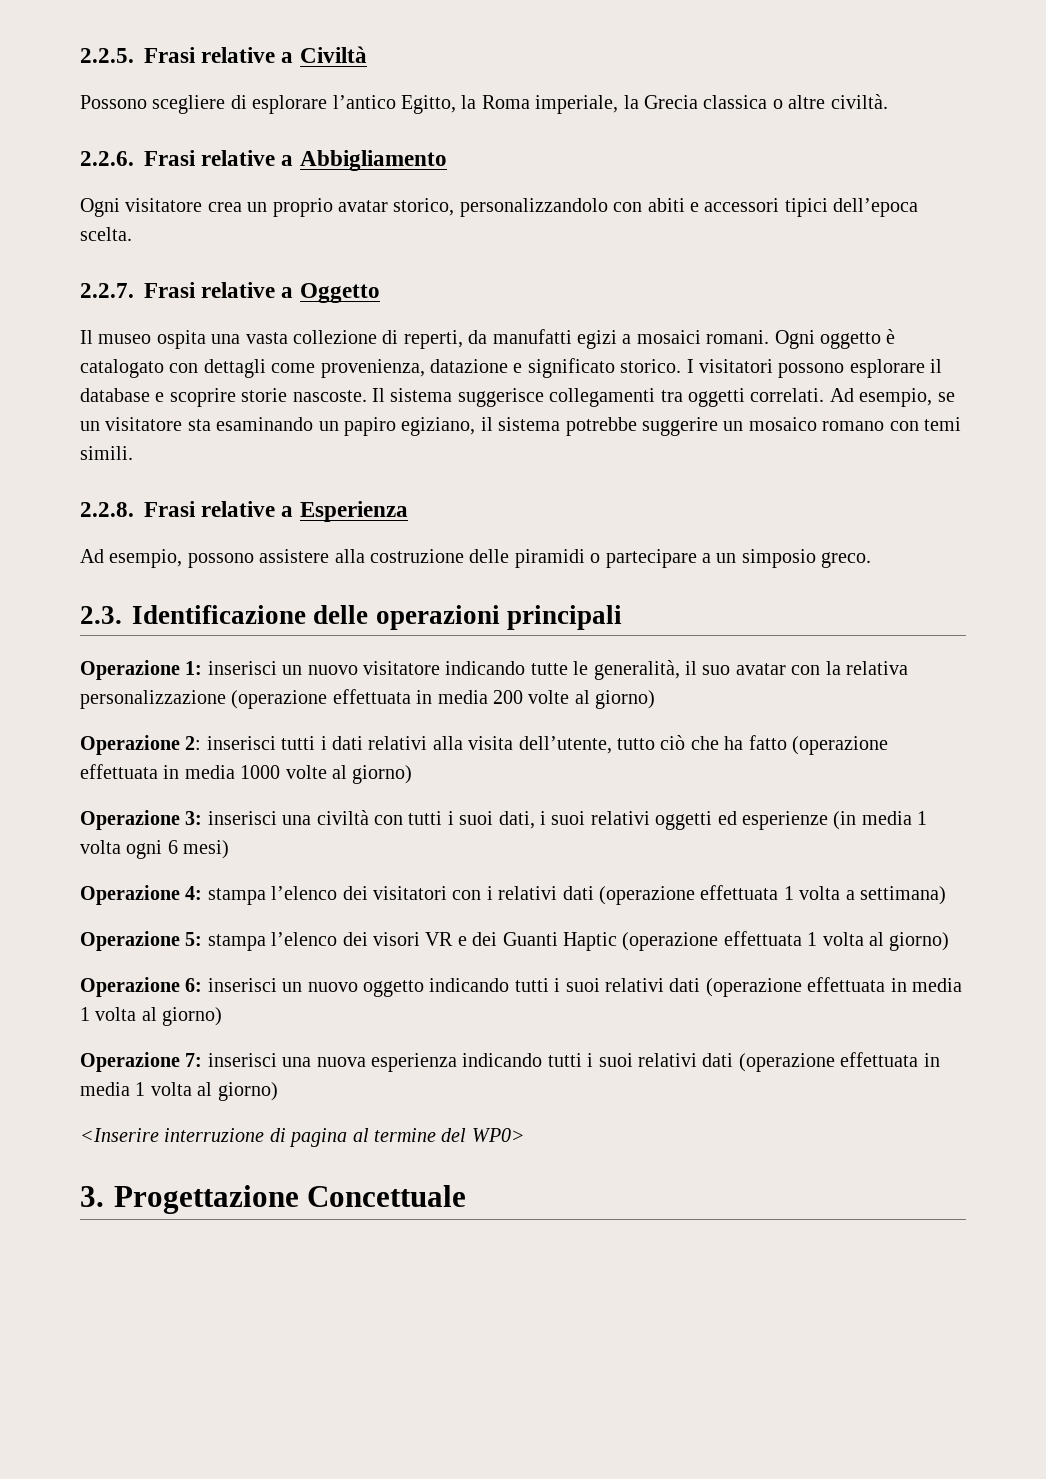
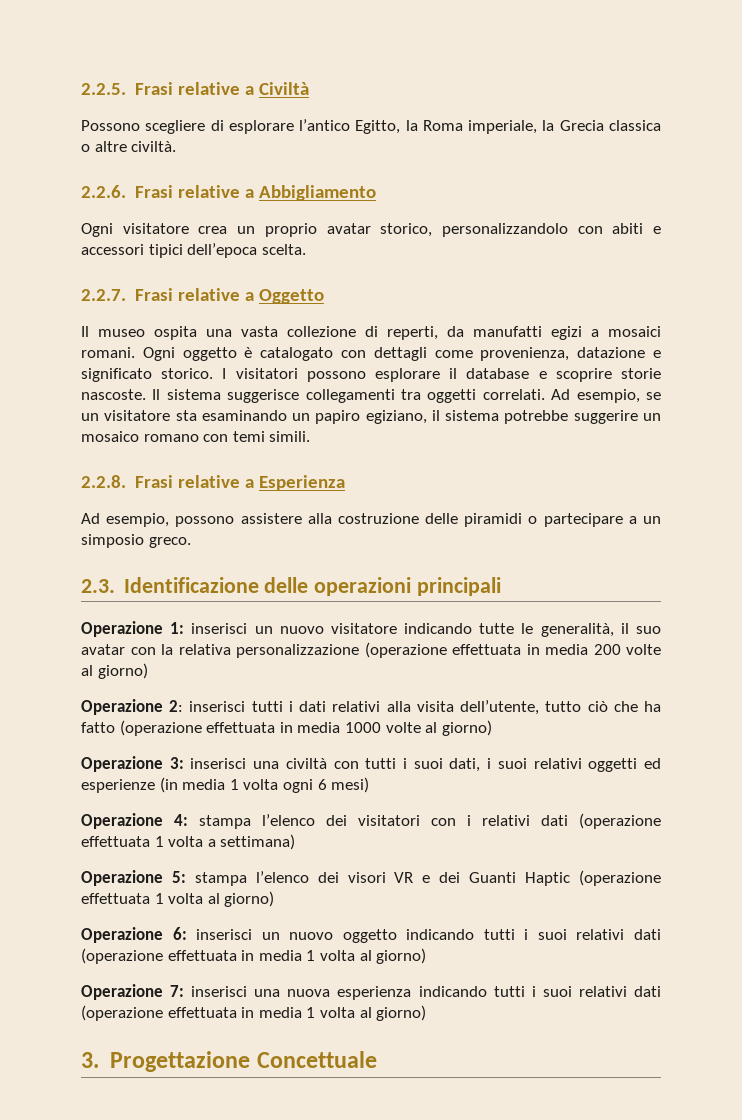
- <Inserire interruzione di pagina al termine del WP0>

